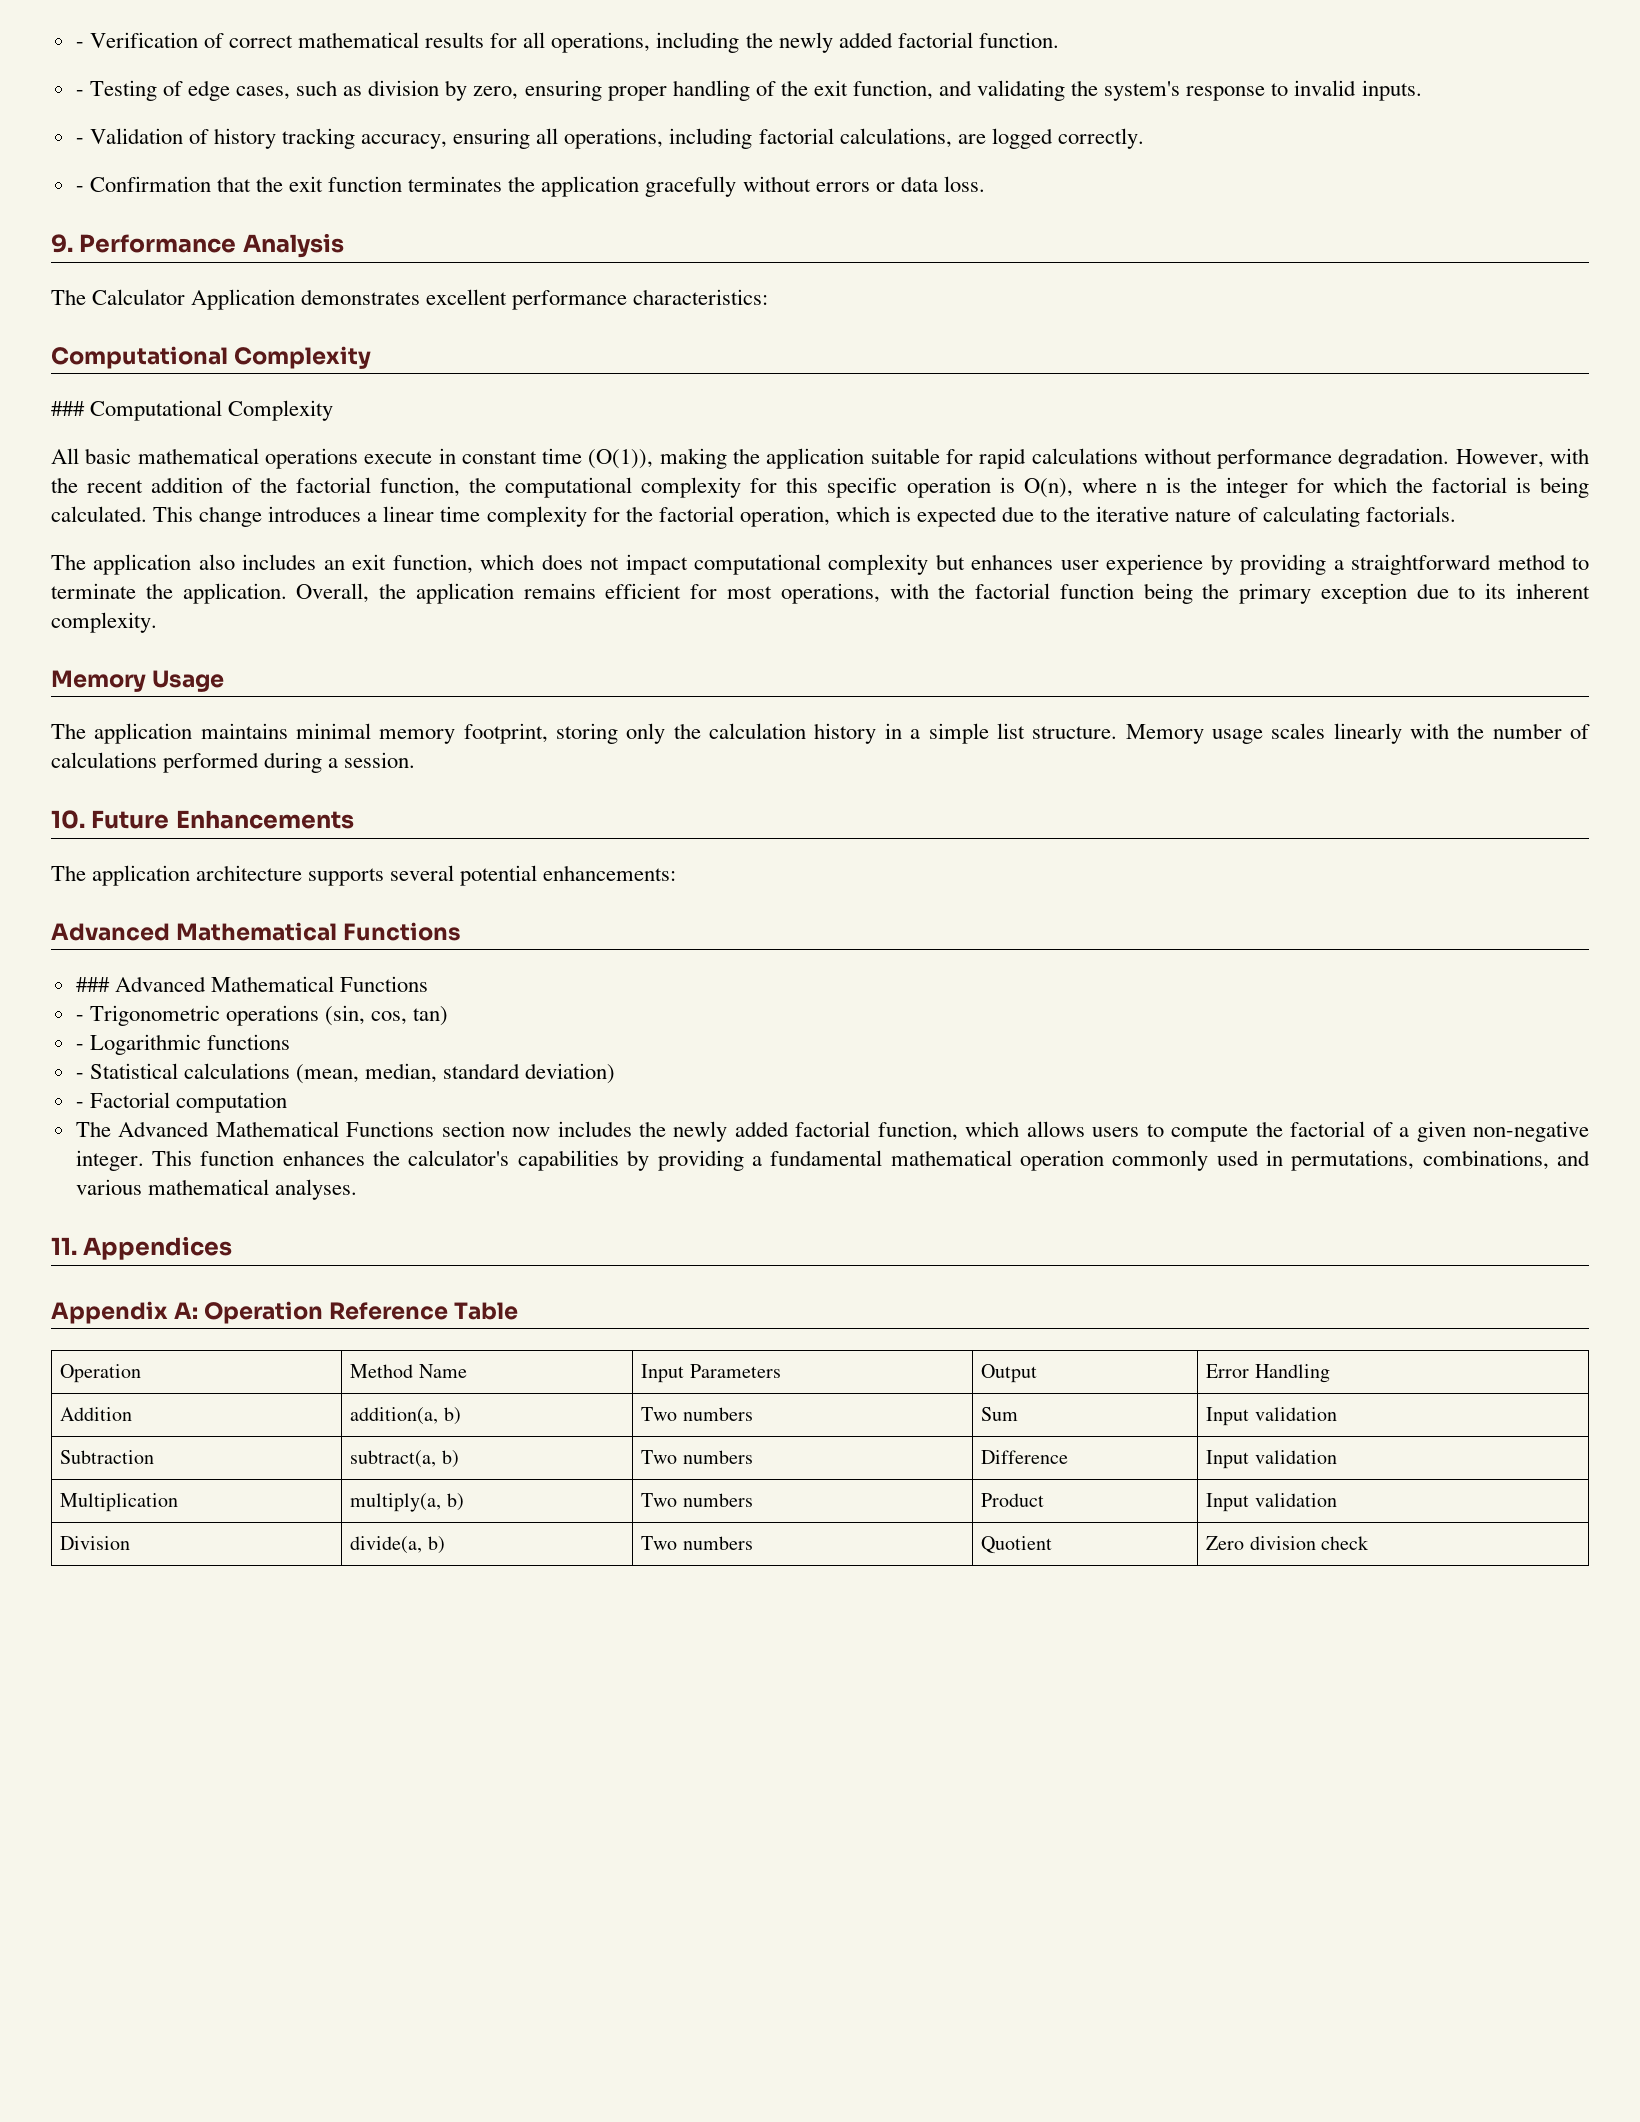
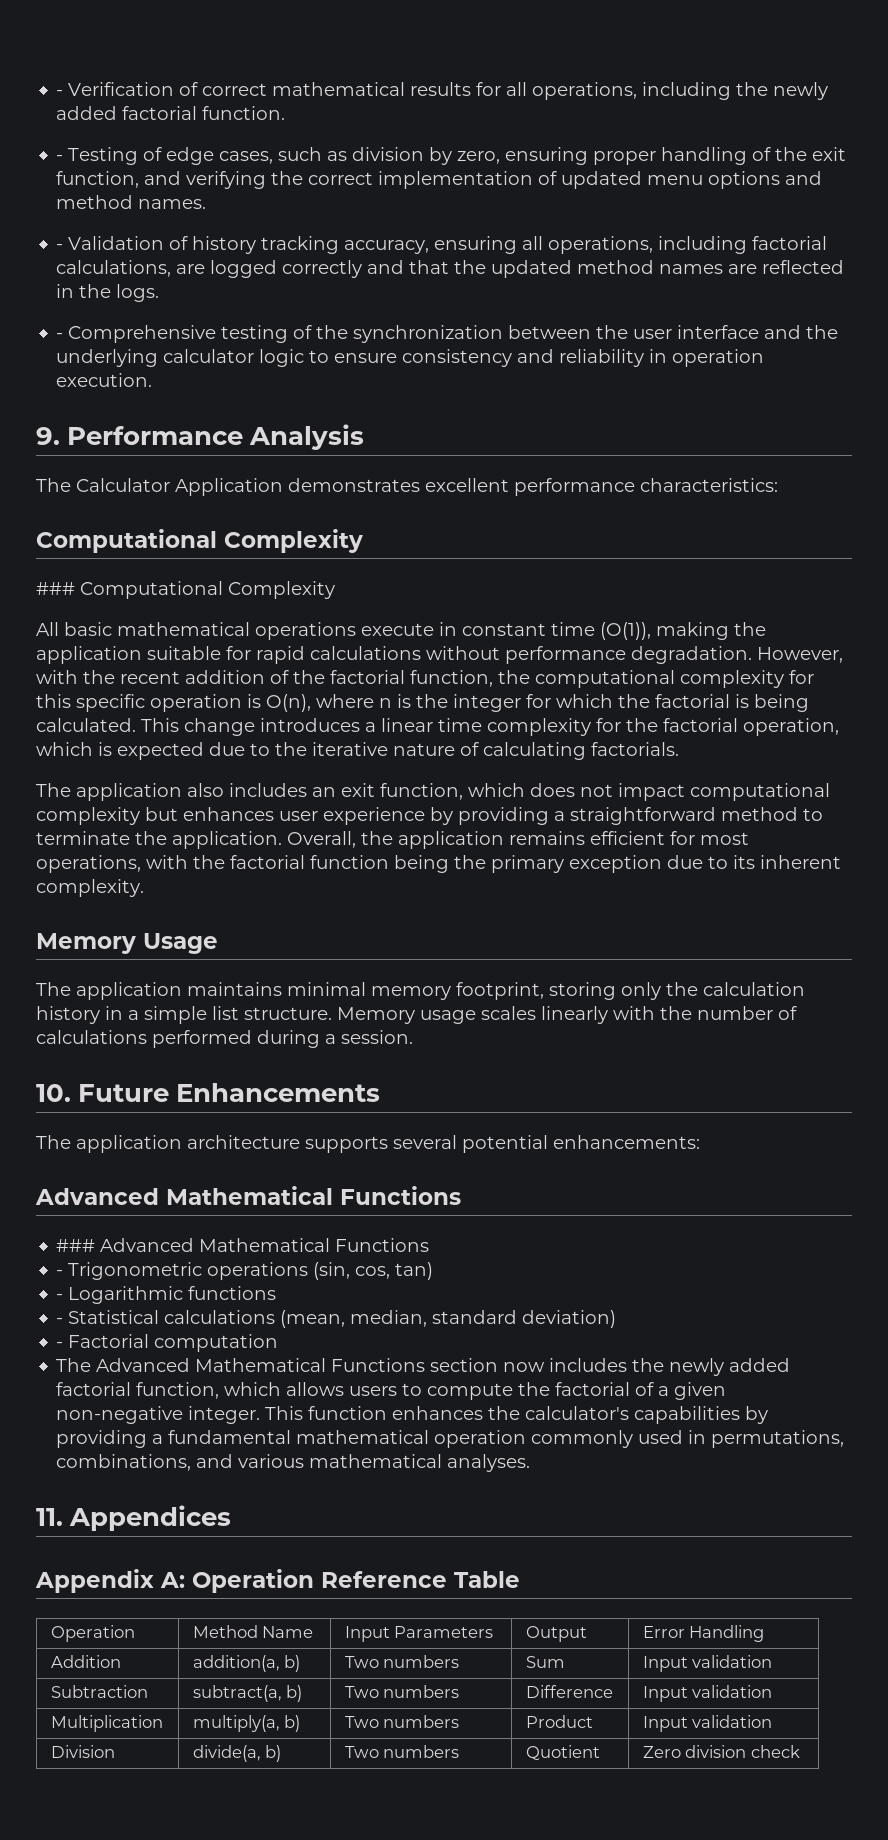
- - Testing of edge cases, such as division by zero, ensuring proper handling of the exit function, and validating the system's response to invalid inputs.
+ - Testing of edge cases, such as division by zero, ensuring proper handling of the exit function, and verifying the correct implementation of updated menu options and method names.
- - Validation of history tracking accuracy, ensuring all operations, including factorial calculations, are logged correctly.
- - Confirmation that the exit function terminates the application gracefully without errors or data loss.
+ - Validation of history tracking accuracy, ensuring all operations, including factorial calculations, are logged correctly and that the updated method names are reflected in the logs.
+ - Comprehensive testing of the synchronization between the user interface and the underlying calculator logic to ensure consistency and reliability in operation execution.

